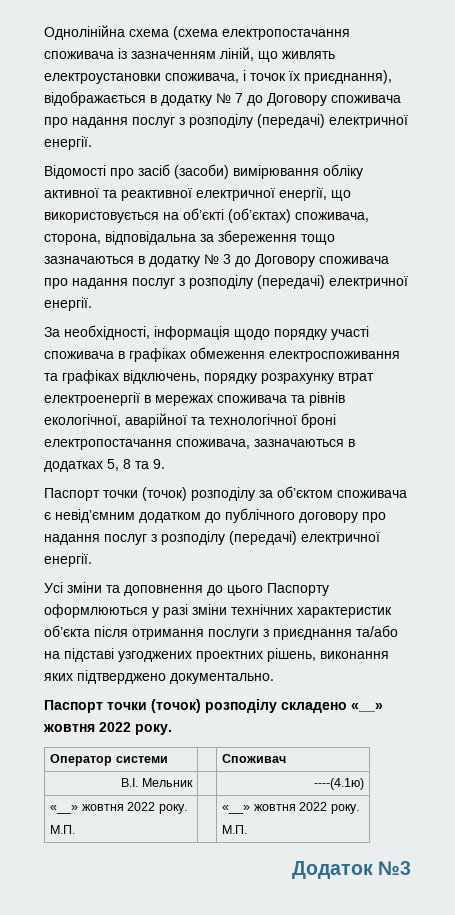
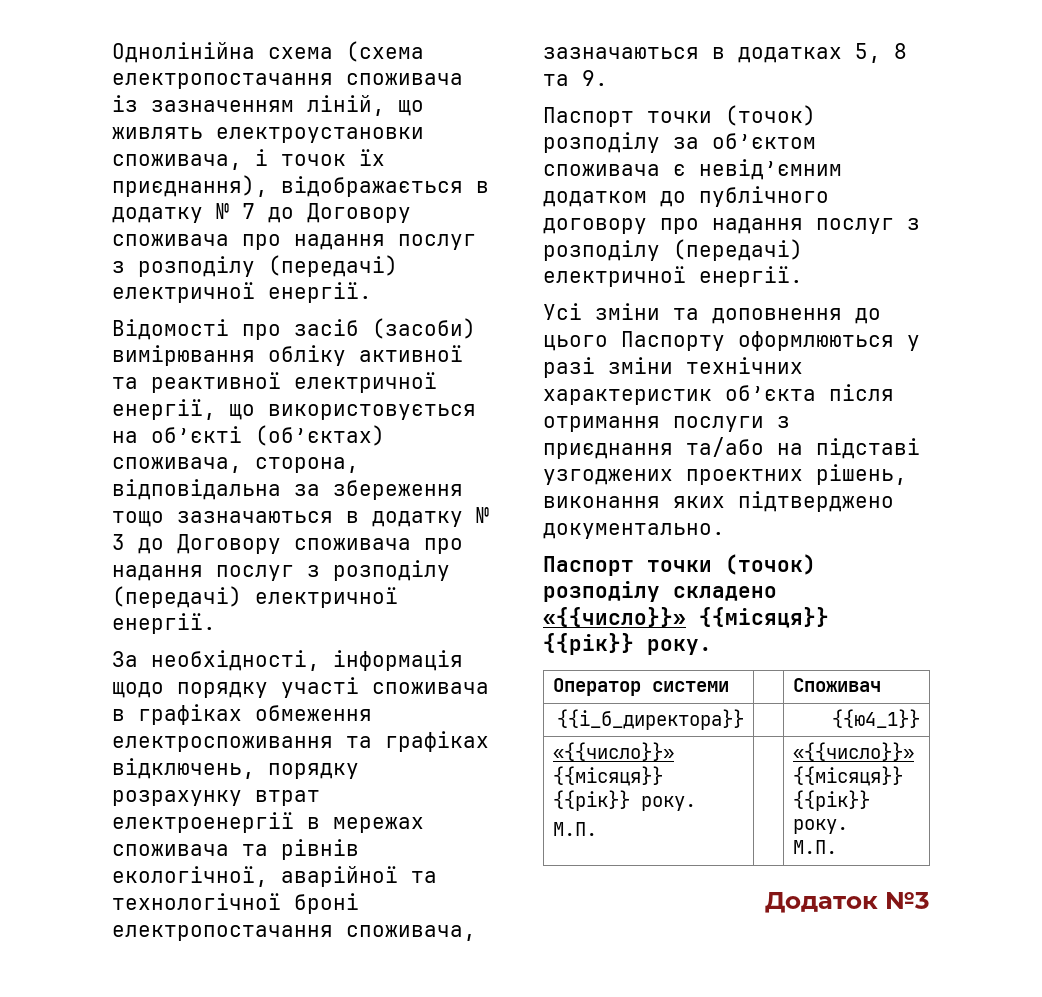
- Паспорт точки (точок) розподілу складено «__» жовтня 2022 року.
+ Паспорт точки (точок) розподілу складено «{{число}}» {{місяця}} {{рік}} року.
- В.І. Мельник | | ----(4.1ю)
- «__» жовтня 2022 року.
- М.П. | | «__» жовтня 2022 року.
+ {{і_б_директора}} | | {{ю4_1}}
+ «{{число}}» {{місяця}} {{рік}} року.
+ М.П. | | «{{число}}» {{місяця}} {{рік}} року.

